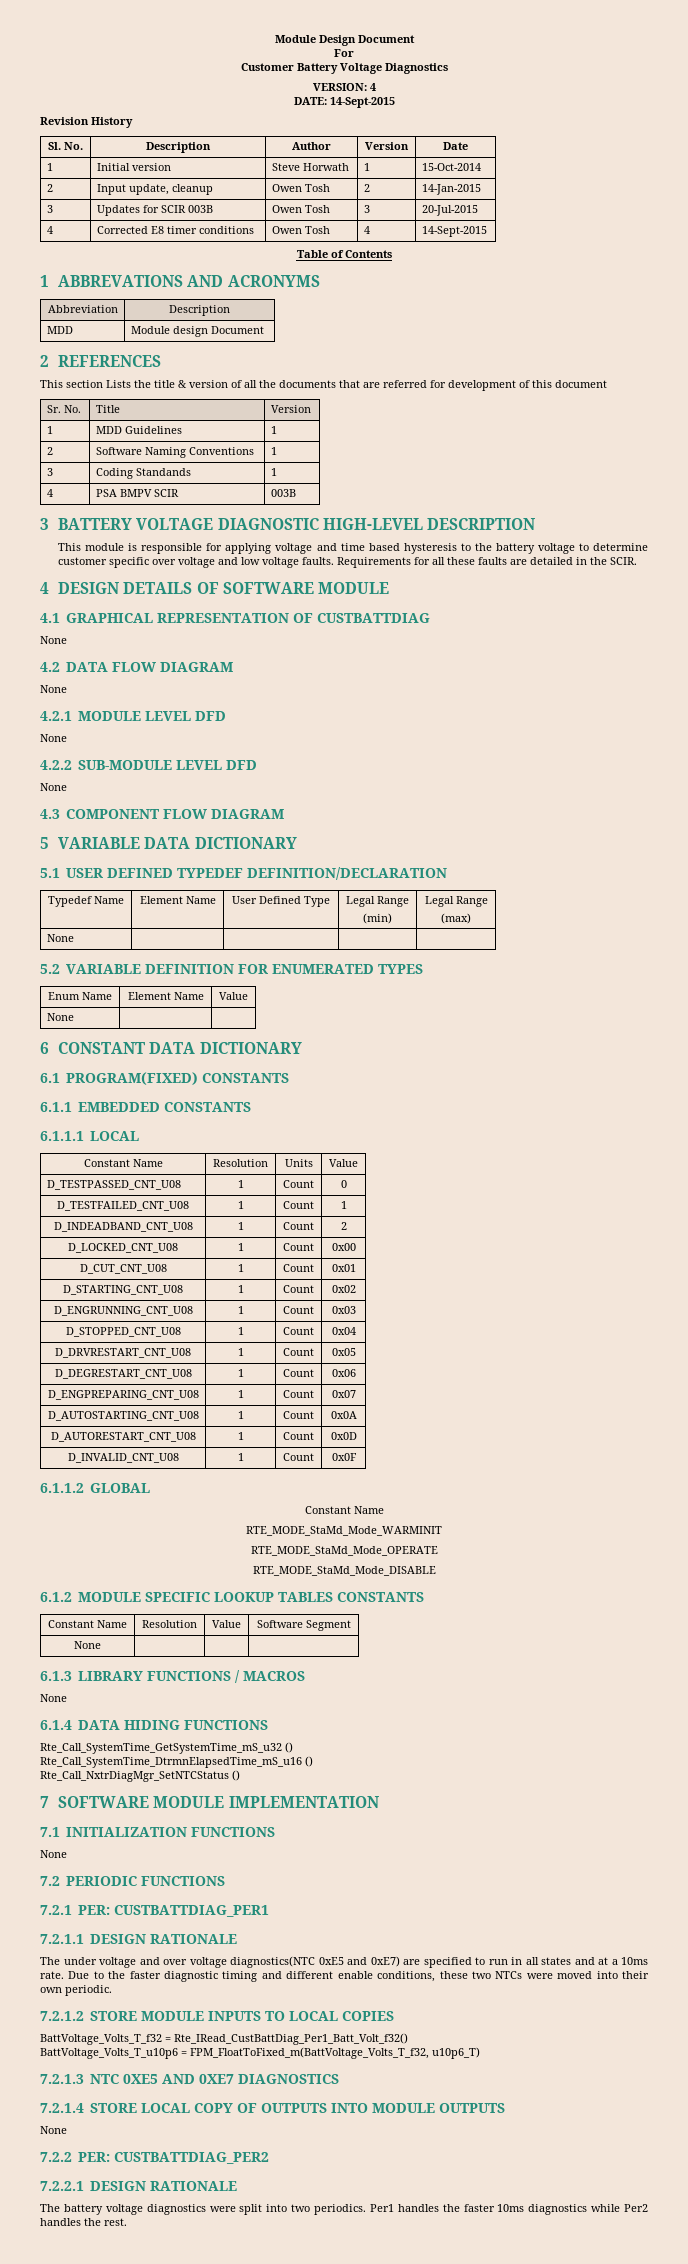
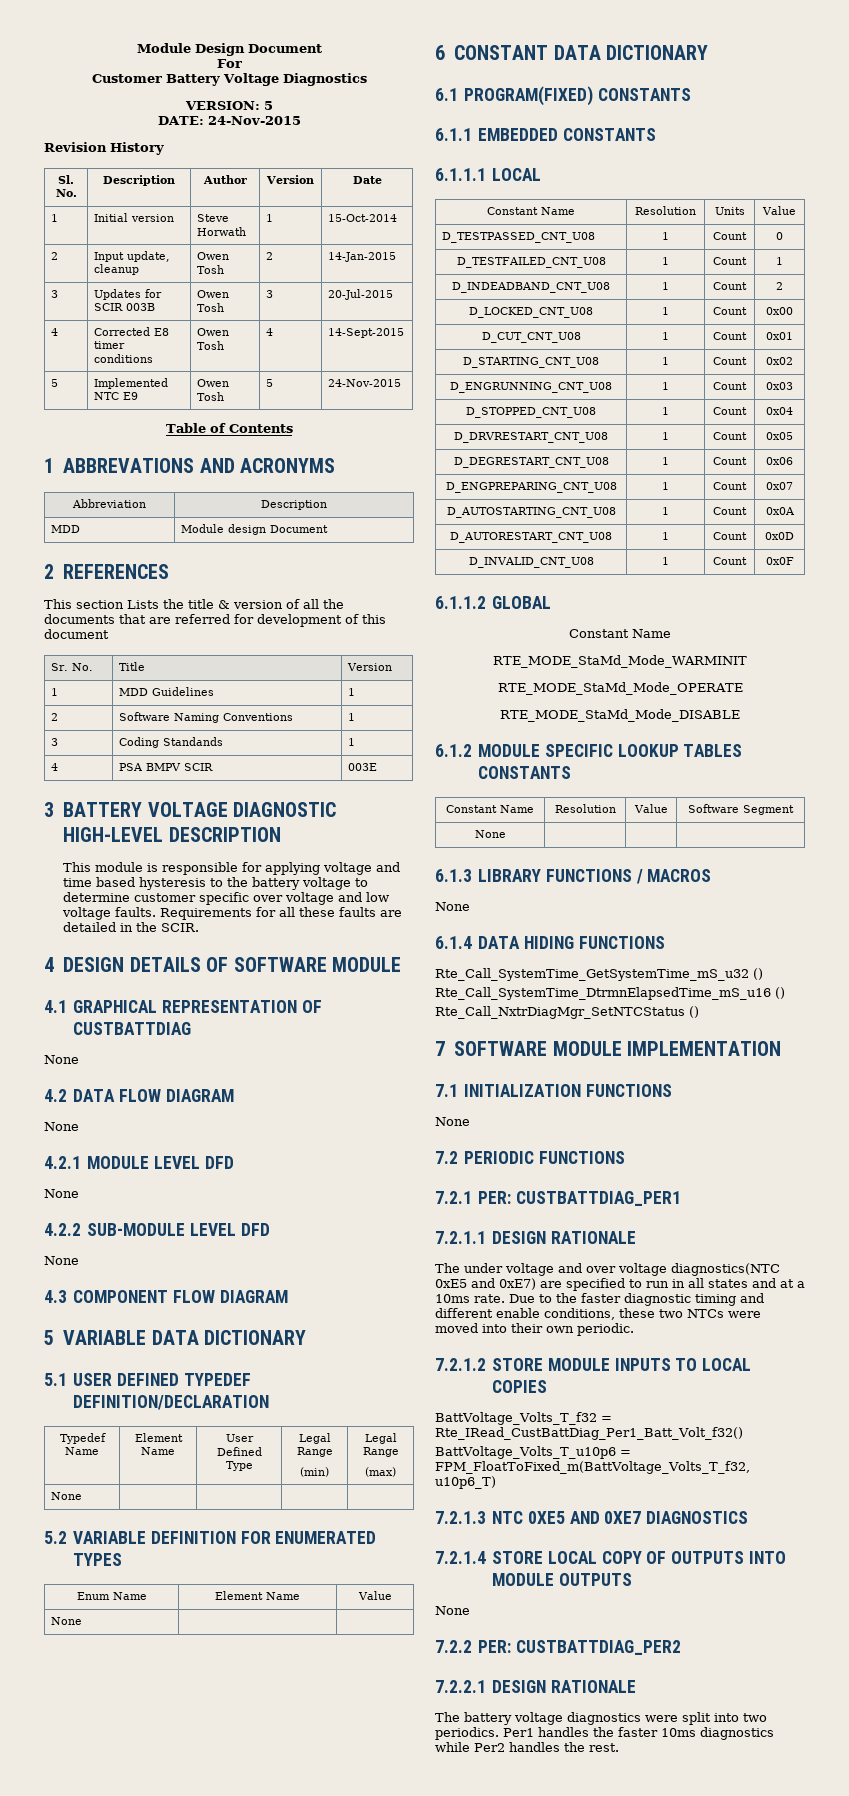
- VERSION: 4
+ VERSION: 5
- DATE: 14-Sept-2015
+ DATE: 24-Nov-2015
+ 5 | Implemented NTC E9 | Owen Tosh | 5 | 24-Nov-2015
- 4 | PSA BMPV SCIR | 003B
+ 4 | PSA BMPV SCIR | 003E

